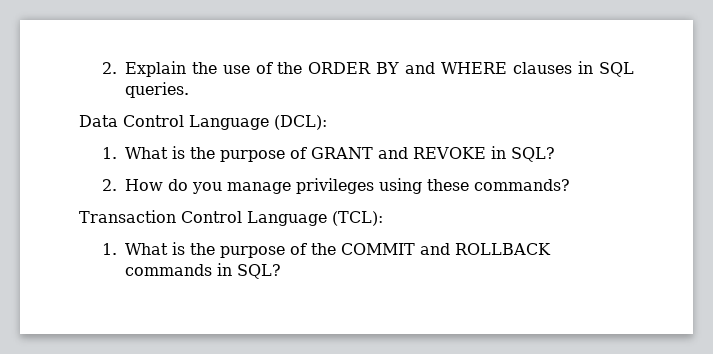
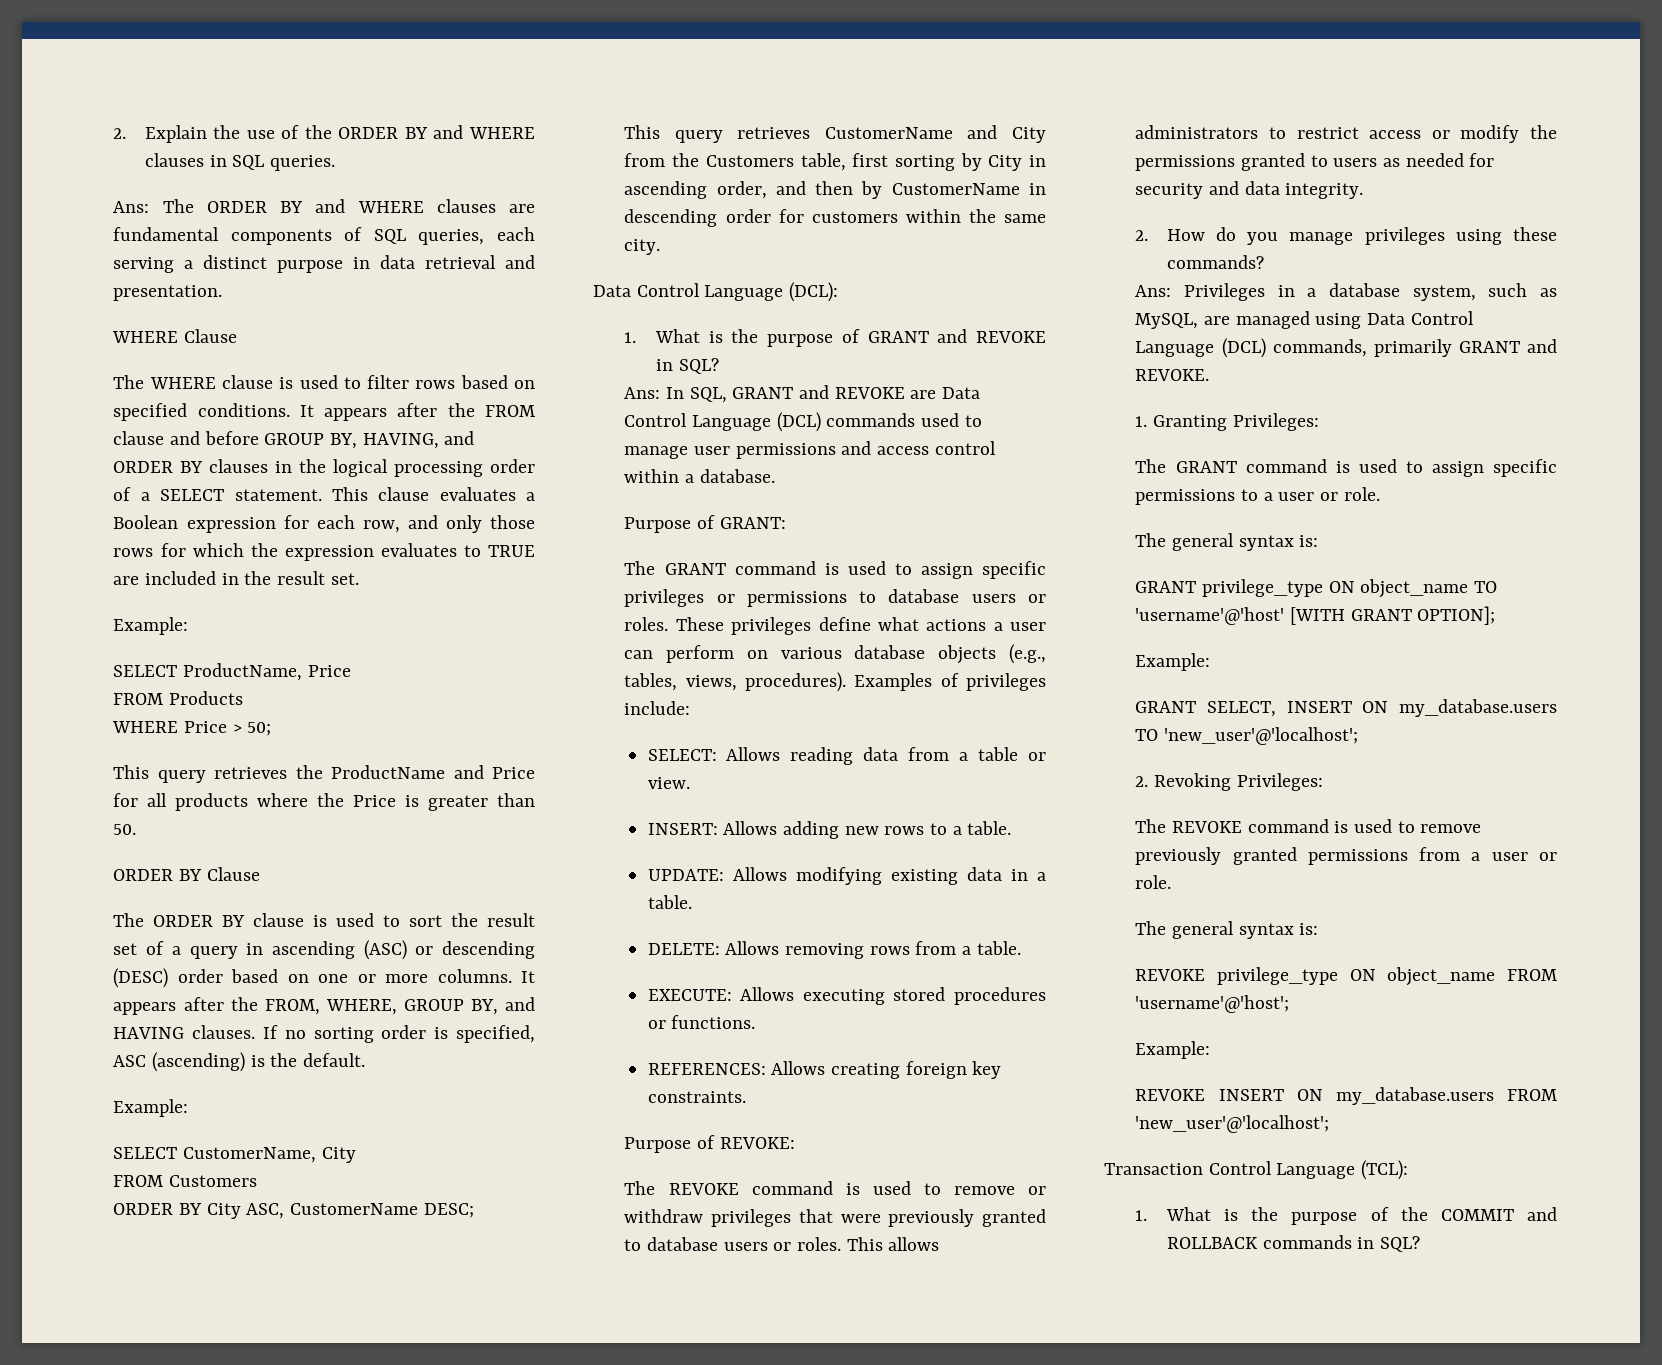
+ Ans: The ORDER BY and WHERE clauses are fundamental components of SQL queries, each serving a distinct purpose in data retrieval and presentation.
+ WHERE Clause
+ The WHERE clause is used to filter rows based on specified conditions. It appears after the FROM clause and before GROUP BY, HAVING, and ORDER BY clauses in the logical processing order of a SELECT statement. This clause evaluates a Boolean expression for each row, and only those rows for which the expression evaluates to TRUE are included in the result set.
+ Example:
+ SELECT ProductName, Price
+ FROM Products
+ WHERE Price > 50;
+ This query retrieves the ProductName and Price for all products where the Price is greater than 50.
+ ORDER BY Clause
+ The ORDER BY clause is used to sort the result set of a query in ascending (ASC) or descending (DESC) order based on one or more columns. It appears after the FROM, WHERE, GROUP BY, and HAVING clauses. If no sorting order is specified, ASC (ascending) is the default.
+ Example:
+ SELECT CustomerName, City
+ FROM Customers
+ ORDER BY City ASC, CustomerName DESC;
+ This query retrieves CustomerName and City from the Customers table, first sorting by City in ascending order, and then by CustomerName in descending order for customers within the same city.
+ Ans: In SQL, GRANT and REVOKE are Data Control Language (DCL) commands used to manage user permissions and access control within a database.
+ Purpose of GRANT:
+ The GRANT command is used to assign specific privileges or permissions to database users or roles. These privileges define what actions a user can perform on various database objects (e.g., tables, views, procedures). Examples of privileges include:
+ SELECT: Allows reading data from a table or view.
+ INSERT: Allows adding new rows to a table.
+ UPDATE: Allows modifying existing data in a table.
+ DELETE: Allows removing rows from a table.
+ EXECUTE: Allows executing stored procedures or functions.
+ REFERENCES: Allows creating foreign key constraints.
+ Purpose of REVOKE:
+ The REVOKE command is used to remove or withdraw privileges that were previously granted to database users or roles. This allows administrators to restrict access or modify the permissions granted to users as needed for security and data integrity.
+ Ans: Privileges in a database system, such as MySQL, are managed using Data Control Language (DCL) commands, primarily GRANT and REVOKE.
+ 1. Granting Privileges:
+ The GRANT command is used to assign specific permissions to a user or role.
+ The general syntax is:
+ GRANT privilege_type ON object_name TO 'username'@'host' [WITH GRANT OPTION];
+ Example:
+ GRANT SELECT, INSERT ON my_database.users TO 'new_user'@'localhost';
+ 2. Revoking Privileges:
+ The REVOKE command is used to remove previously granted permissions from a user or role.
+ The general syntax is:
+ REVOKE privilege_type ON object_name FROM 'username'@'host';
+ Example:
+ REVOKE INSERT ON my_database.users FROM 'new_user'@'localhost';

